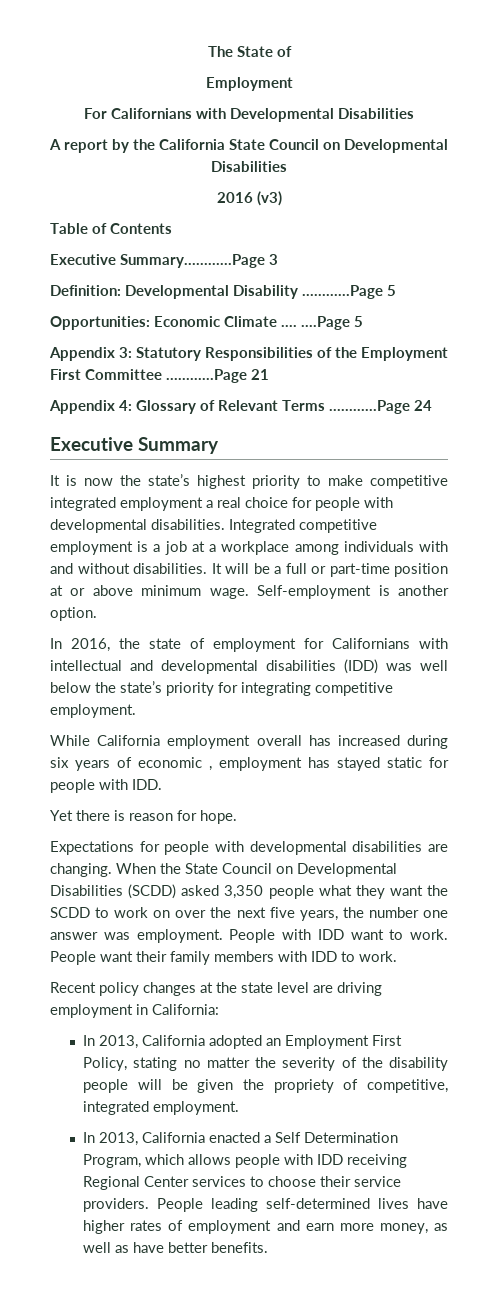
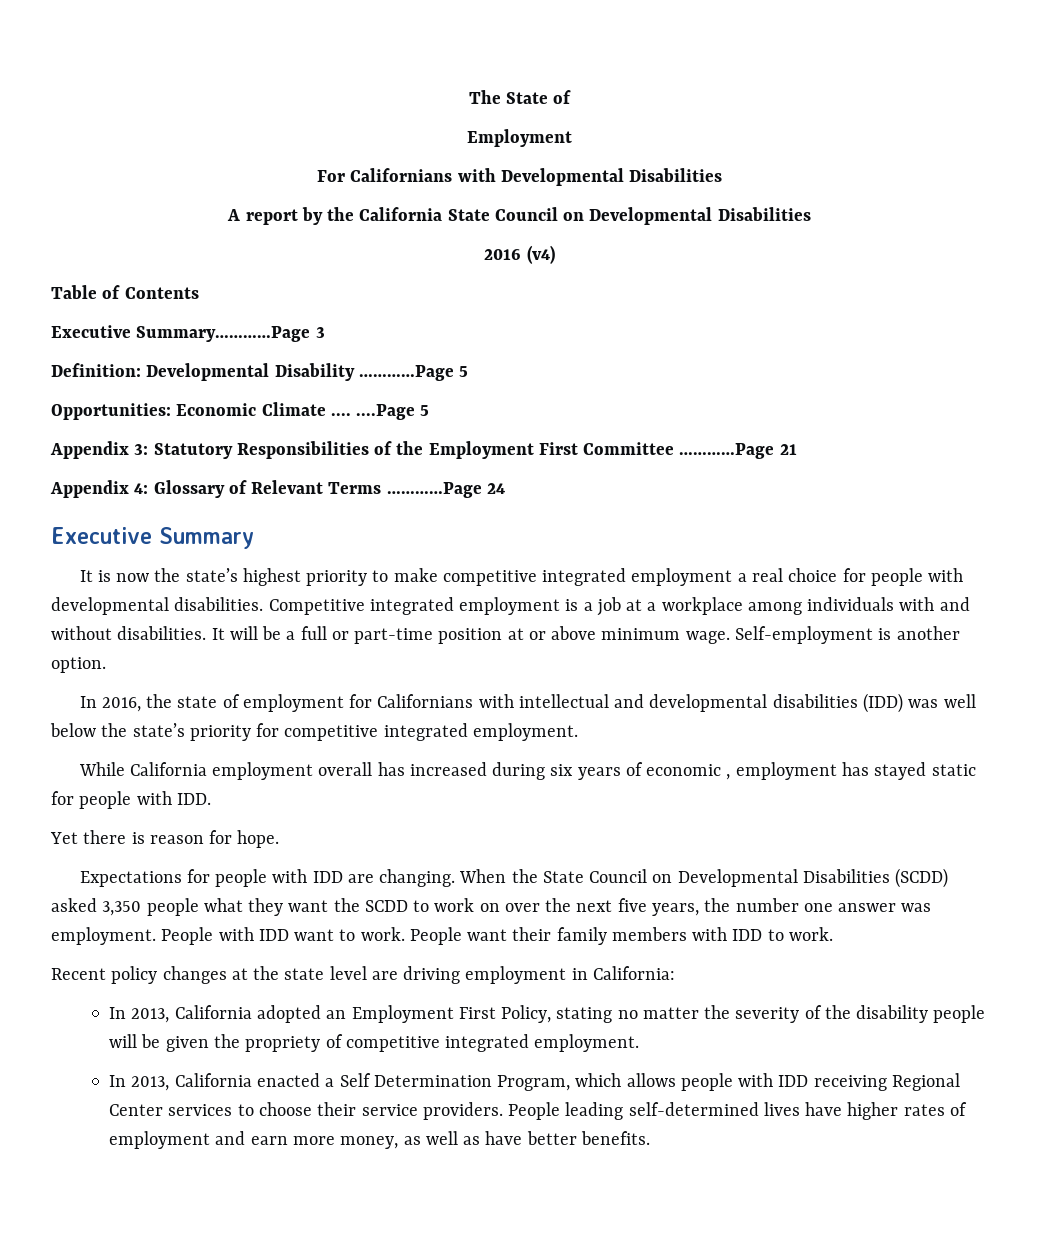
- 2016 (v3)
+ 2016 (v4)
- Integrated competitive employment is a job at a workplace among individuals with and without disabilities.
+ Competitive integrated employment is a job at a workplace among individuals with and without disabilities.
- In 2016, the state of employment for Californians with intellectual and developmental disabilities (IDD) was well below the state’s priority for integrating competitive employment.
+ In 2016, the state of employment for Californians with intellectual and developmental disabilities (IDD) was well below the state’s priority for competitive integrated employment.
- Expectations for people with developmental disabilities are changing.
+ Expectations for people with IDD are changing.
- In 2013, California adopted an Employment First Policy, stating no matter the severity of the disability people will be given the propriety of competitive, integrated employment.
+ In 2013, California adopted an Employment First Policy, stating no matter the severity of the disability people will be given the propriety of competitive integrated employment.

